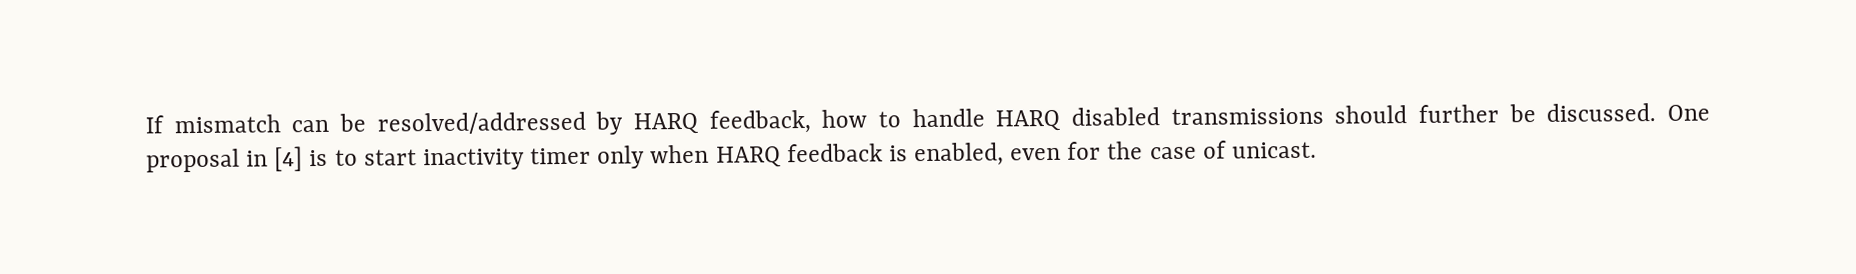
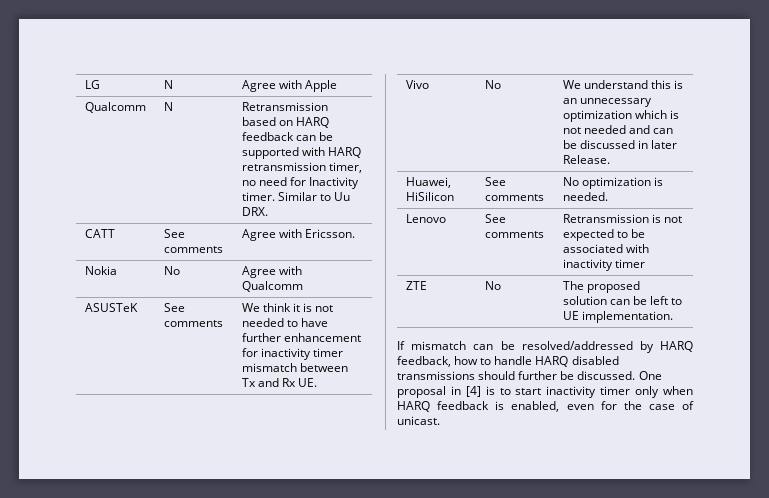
+ LG | N | Agree with Apple
+ Qualcomm | N | Retransmission based on HARQ feedback can be supported with HARQ retransmission timer, no need for Inactivity timer. Similar to Uu DRX.
+ CATT | See comments | Agree with Ericsson.
+ Nokia | No | Agree with Qualcomm
+ ASUSTeK | See comments | We think it is not needed to have further enhancement for inactivity timer mismatch between Tx and Rx UE.
+ Vivo | No | We understand this is an unnecessary optimization which is not needed and can be discussed in later Release.
+ Huawei, HiSilicon | See comments | No optimization is needed.
+ Lenovo | See comments | Retransmission is not expected to be associated with inactivity timer
+ ZTE | No | The proposed solution can be left to UE implementation.

